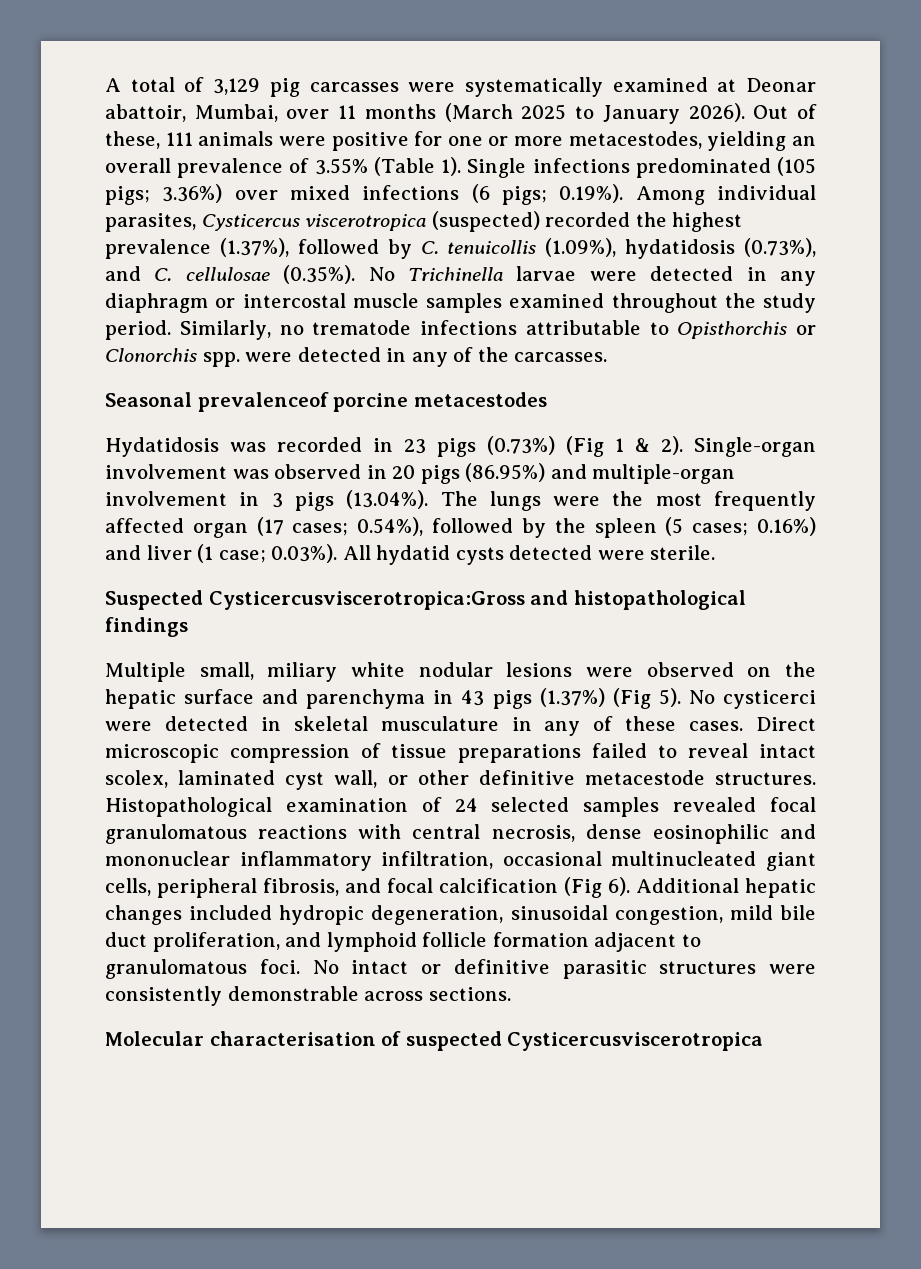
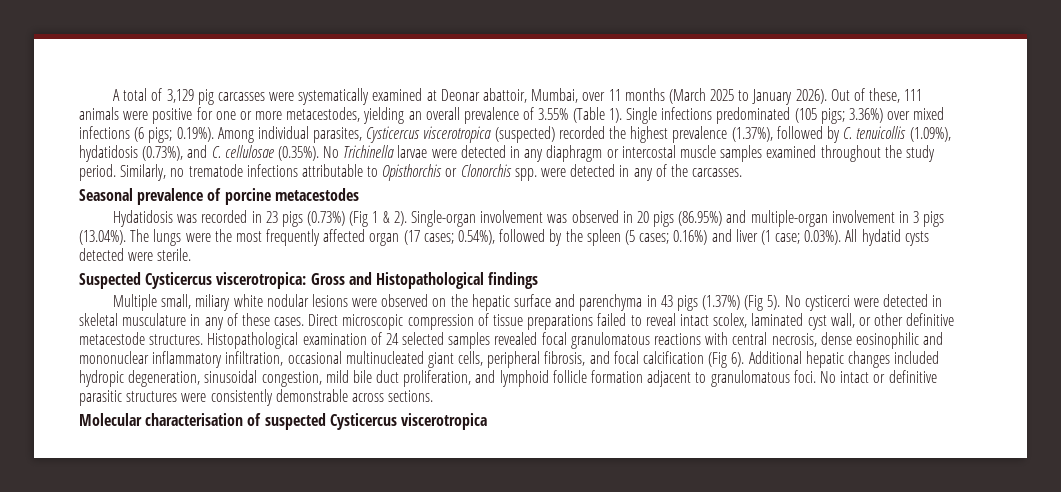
- Seasonal prevalenceof porcine metacestodes
+ Seasonal prevalence of porcine metacestodes
- Suspected Cysticercusviscerotropica:Gross and histopathological findings
+ Suspected Cysticercus viscerotropica: Gross and Histopathological findings
- Molecular characterisation of suspected Cysticercusviscerotropica
+ Molecular characterisation of suspected Cysticercus viscerotropica

